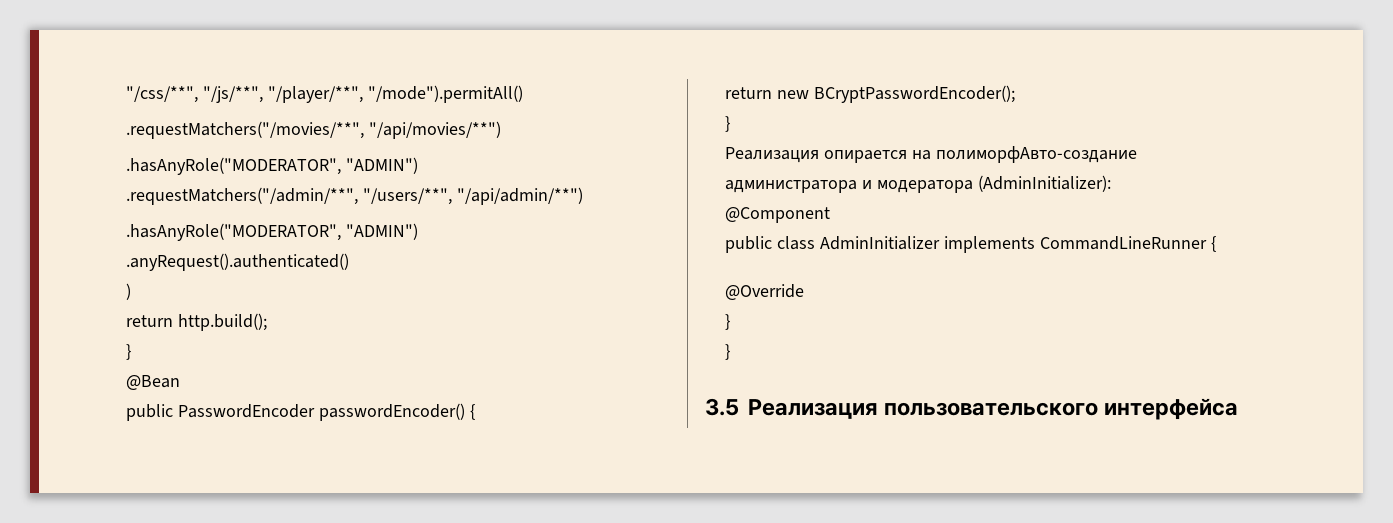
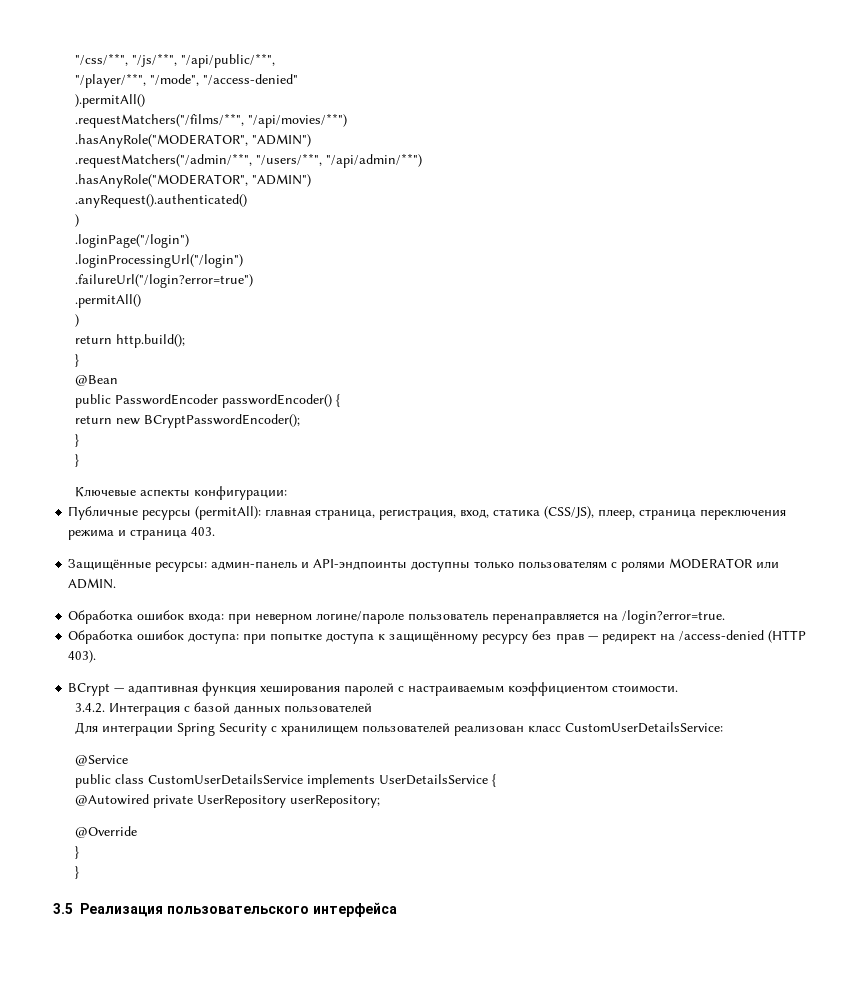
- "/css/**", "/js/**", "/player/**", "/mode").permitAll()
- .requestMatchers("/movies/**", "/api/movies/**")
+ "/css/**", "/js/**", "/api/public/**",
+ "/player/**", "/mode", "/access-denied"
+ ).permitAll()
+ .requestMatchers("/films/**", "/api/movies/**")
+ .loginPage("/login")
+ .loginProcessingUrl("/login")
+ .failureUrl("/login?error=true")
+ .permitAll()
+ )
  return new BCryptPasswordEncoder();
  }
- Реализация опирается на полиморфАвто-создание администратора и модератора (AdminInitializer):
- @Component
- public class AdminInitializer implements CommandLineRunner {
+ }
+ Ключевые аспекты конфигурации:
+ Публичные ресурсы (permitAll): главная страница, регистрация, вход, статика (CSS/JS), плеер, страница переключения режима и страница 403.
+ Защищённые ресурсы: админ-панель и API-эндпоинты доступны только пользователям с ролями MODERATOR или ADMIN.
+ Обработка ошибок входа: при неверном логине/пароле пользователь перенаправляется на /login?error=true.
+ Обработка ошибок доступа: при попытке доступа к защищённому ресурсу без прав — редирект на /access-denied (HTTP 403).
+ BCrypt — адаптивная функция хеширования паролей с настраиваемым коэффициентом стоимости.
+ 3.4.2. Интеграция с базой данных пользователей
+ Для интеграции Spring Security с хранилищем пользователей реализован класс CustomUserDetailsService:
+ @Service
+ public class CustomUserDetailsService implements UserDetailsService {
+ @Autowired private UserRepository userRepository;

